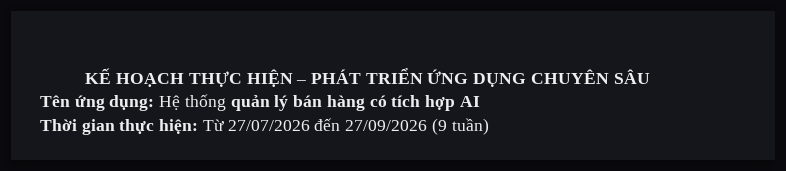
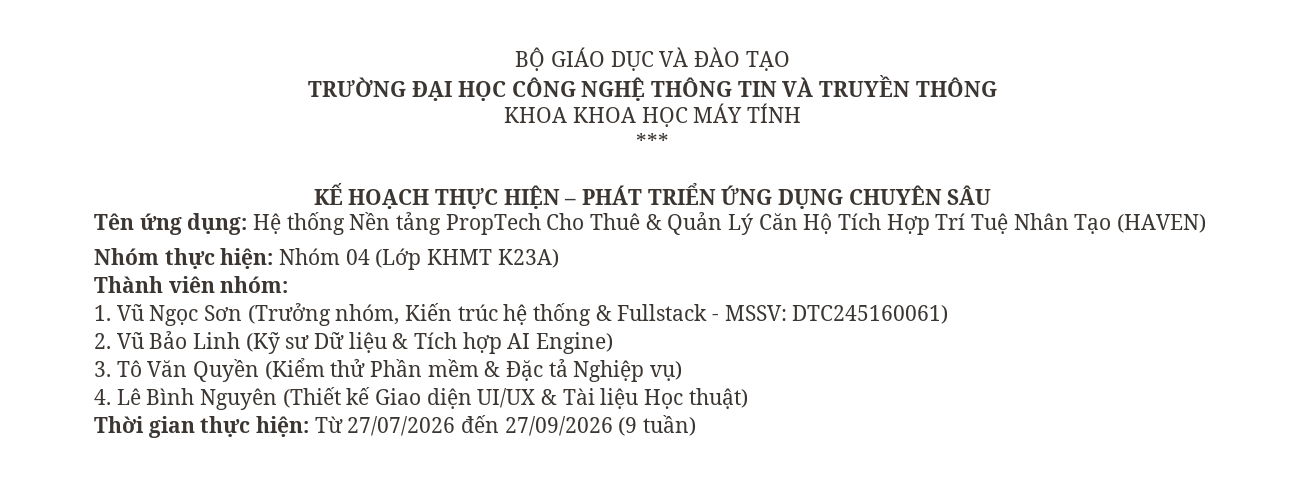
+ BỘ GIÁO DỤC VÀ ĐÀO TẠO
+ TRƯỜNG ĐẠI HỌC CÔNG NGHỆ THÔNG TIN VÀ TRUYỀN THÔNG
+ KHOA KHOA HỌC MÁY TÍNH
+ ***
- Tên ứng dụng: Hệ thống quản lý bán hàng có tích hợp AI
+ Tên ứng dụng: Hệ thống Nền tảng PropTech Cho Thuê & Quản Lý Căn Hộ Tích Hợp Trí Tuệ Nhân Tạo (HAVEN)
+ Nhóm thực hiện: Nhóm 04 (Lớp KHMT K23A)
+ Thành viên nhóm:
+ 1. Vũ Ngọc Sơn (Trưởng nhóm, Kiến trúc hệ thống & Fullstack - MSSV: DTC245160061)
+ 2. Vũ Bảo Linh (Kỹ sư Dữ liệu & Tích hợp AI Engine)
+ 3. Tô Văn Quyền (Kiểm thử Phần mềm & Đặc tả Nghiệp vụ)
+ 4. Lê Bình Nguyên (Thiết kế Giao diện UI/UX & Tài liệu Học thuật)

